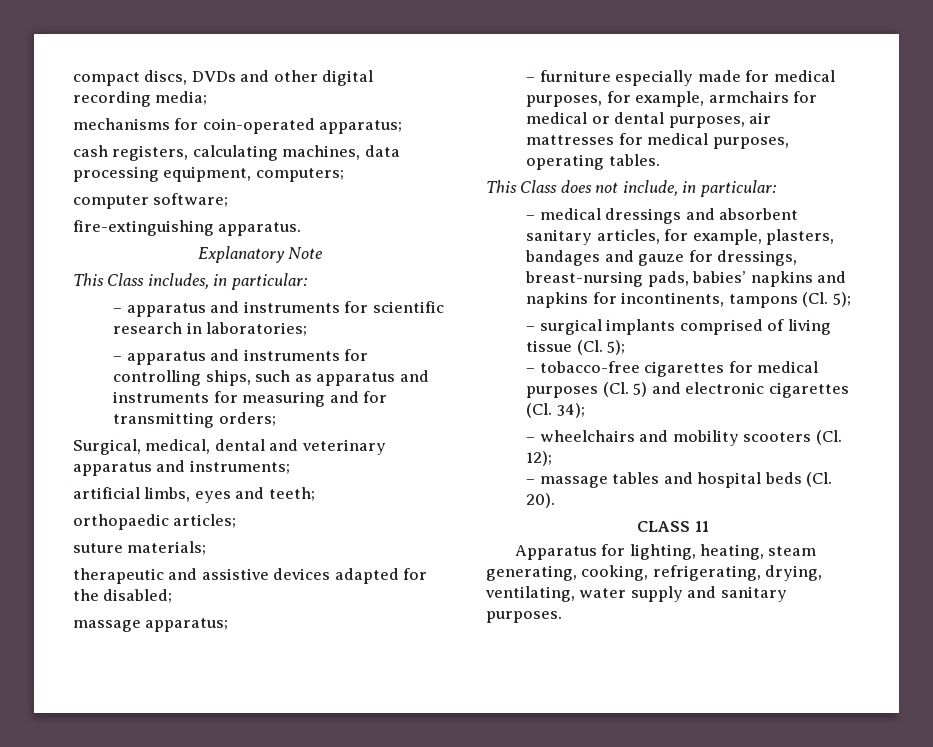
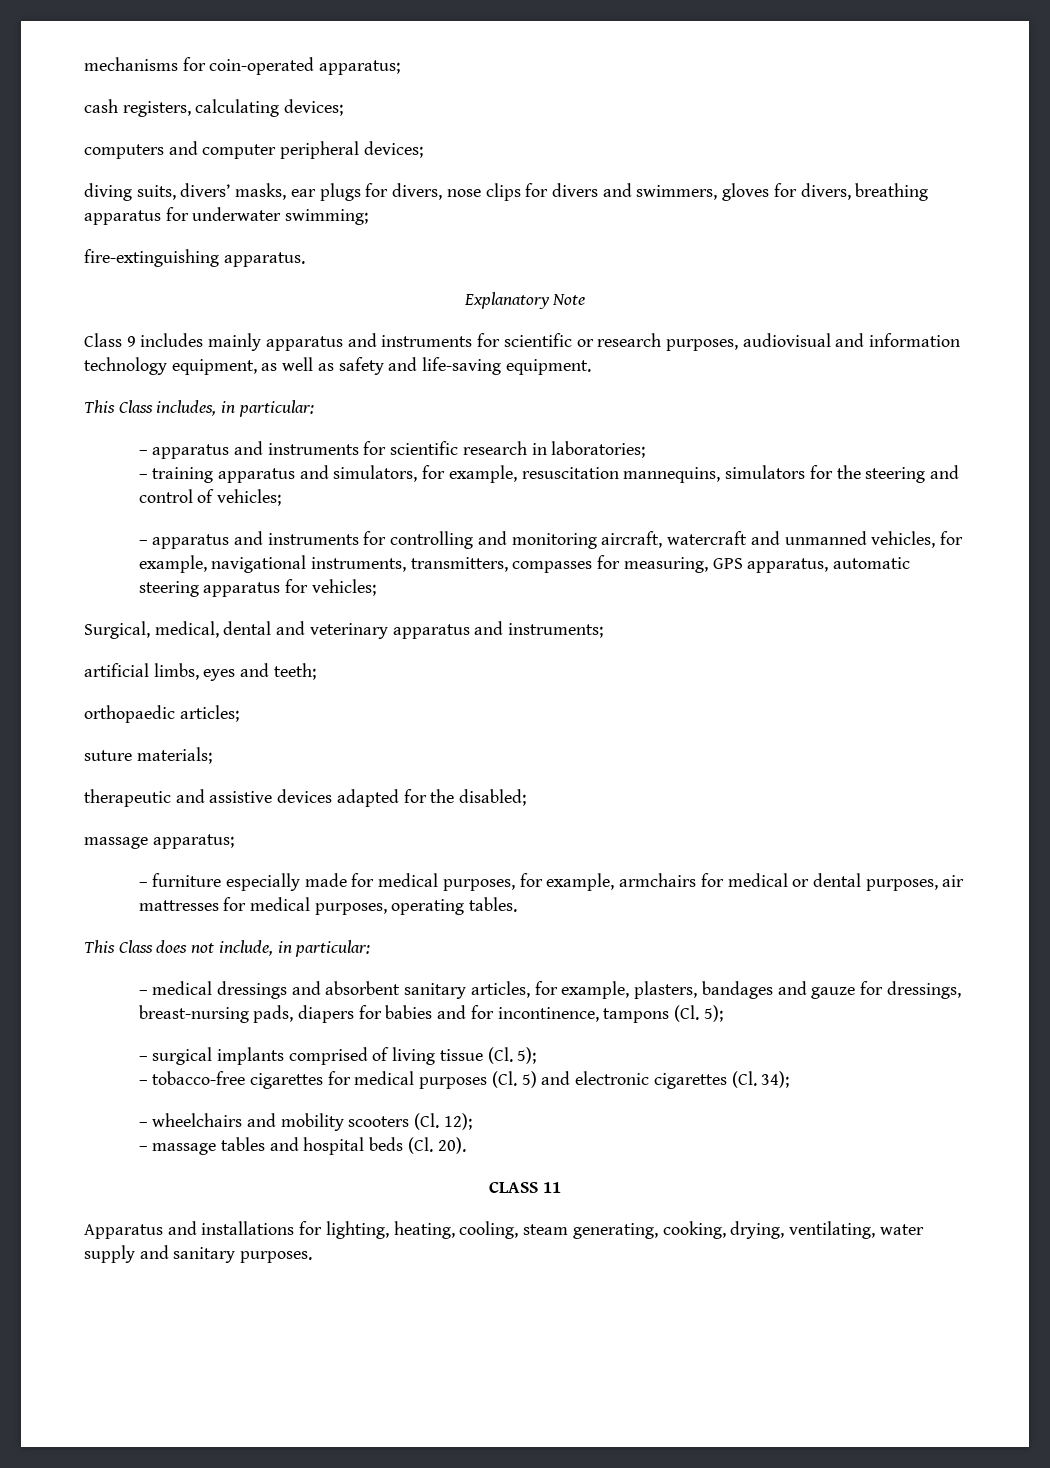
- compact discs, DVDs and other digital recording media;
- cash registers, calculating machines, data processing equipment, computers;
- computer software;
+ cash registers, calculating devices;
+ computers and computer peripheral devices;
+ diving suits, divers’ masks, ear plugs for divers, nose clips for divers and swimmers, gloves for divers, breathing apparatus for underwater swimming;
  fire-extinguishing apparatus.
  Explanatory Note
+ Class 9 includes mainly apparatus and instruments for scientific or research purposes, audiovisual and information technology equipment, as well as safety and life-saving equipment.
+ – training apparatus and simulators, for example, resuscitation mannequins, simulators for the steering and control of vehicles;
- – apparatus and instruments for controlling ships, such as apparatus and instruments for measuring and for transmitting orders;
+ – apparatus and instruments for controlling and monitoring aircraft, watercraft and unmanned vehicles, for example, navigational instruments, transmitters, compasses for measuring, GPS apparatus, automatic steering apparatus for vehicles;
- – medical dressings and absorbent sanitary articles, for example, plasters, bandages and gauze for dressings, breast-nursing pads, babies’ napkins and napkins for incontinents, tampons (Cl. 5);
+ – medical dressings and absorbent sanitary articles, for example, plasters, bandages and gauze for dressings, breast-nursing pads, diapers for babies and for incontinence, tampons (Cl. 5);
- Apparatus for lighting, heating, steam generating, cooking, refrigerating, drying, ventilating, water supply and sanitary purposes.
+ Apparatus and installations for lighting, heating, cooling, steam generating, cooking, drying, ventilating, water supply and sanitary purposes.

